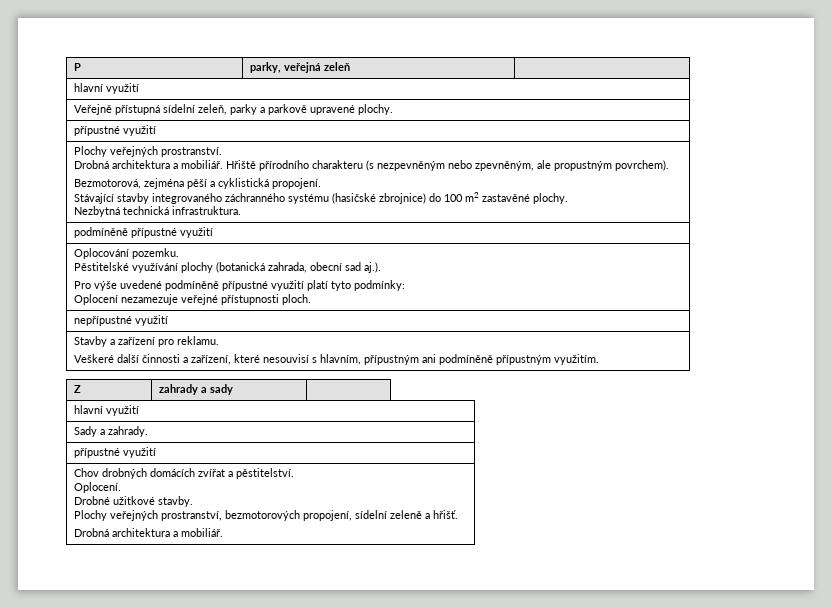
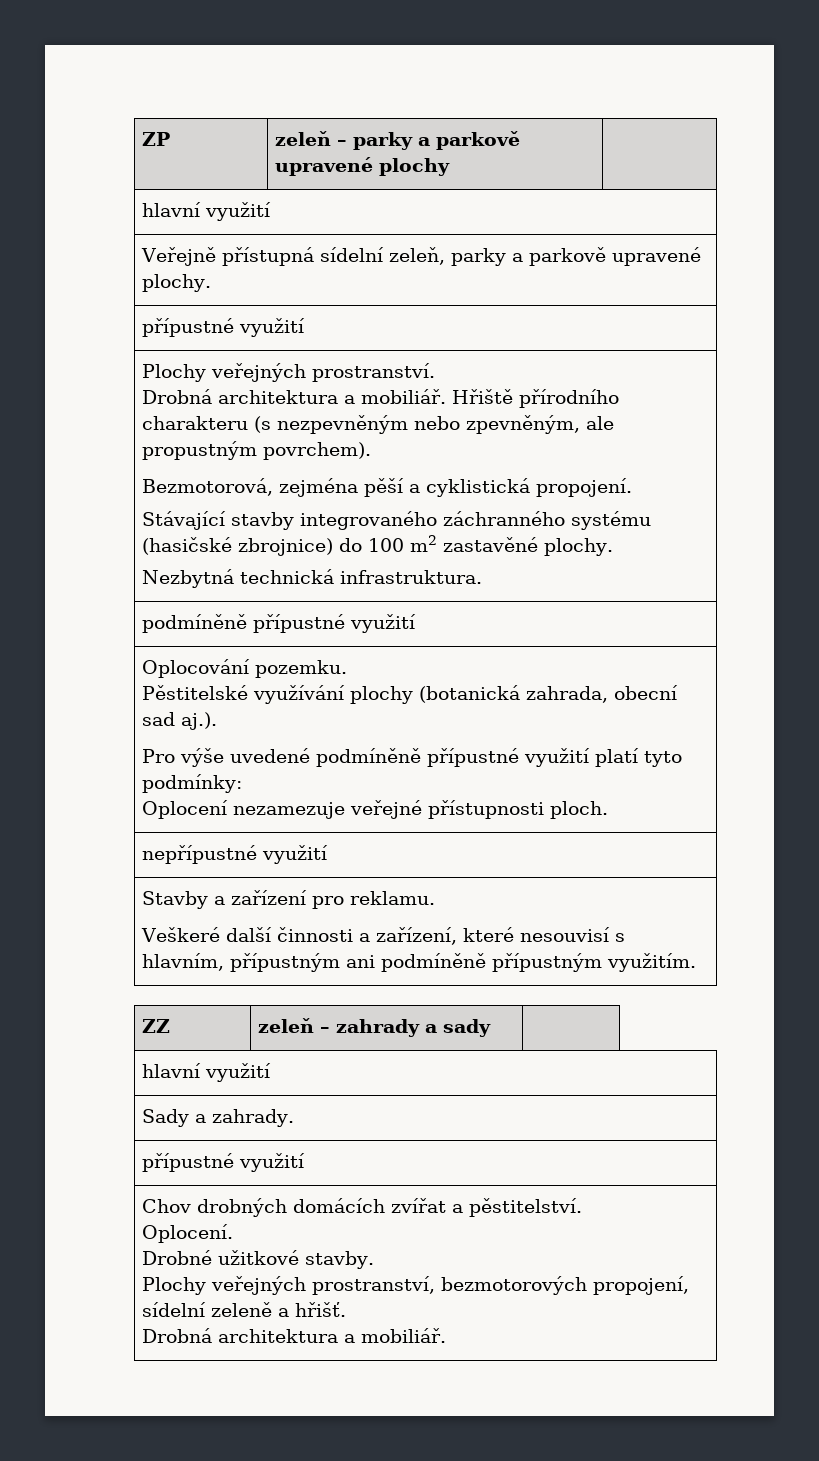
- P | parky, veřejná zeleň |
+ ZP | zeleň – parky a parkově upravené plochy |
- Z | zahrady a sady |
+ ZZ | zeleň – zahrady a sady |

